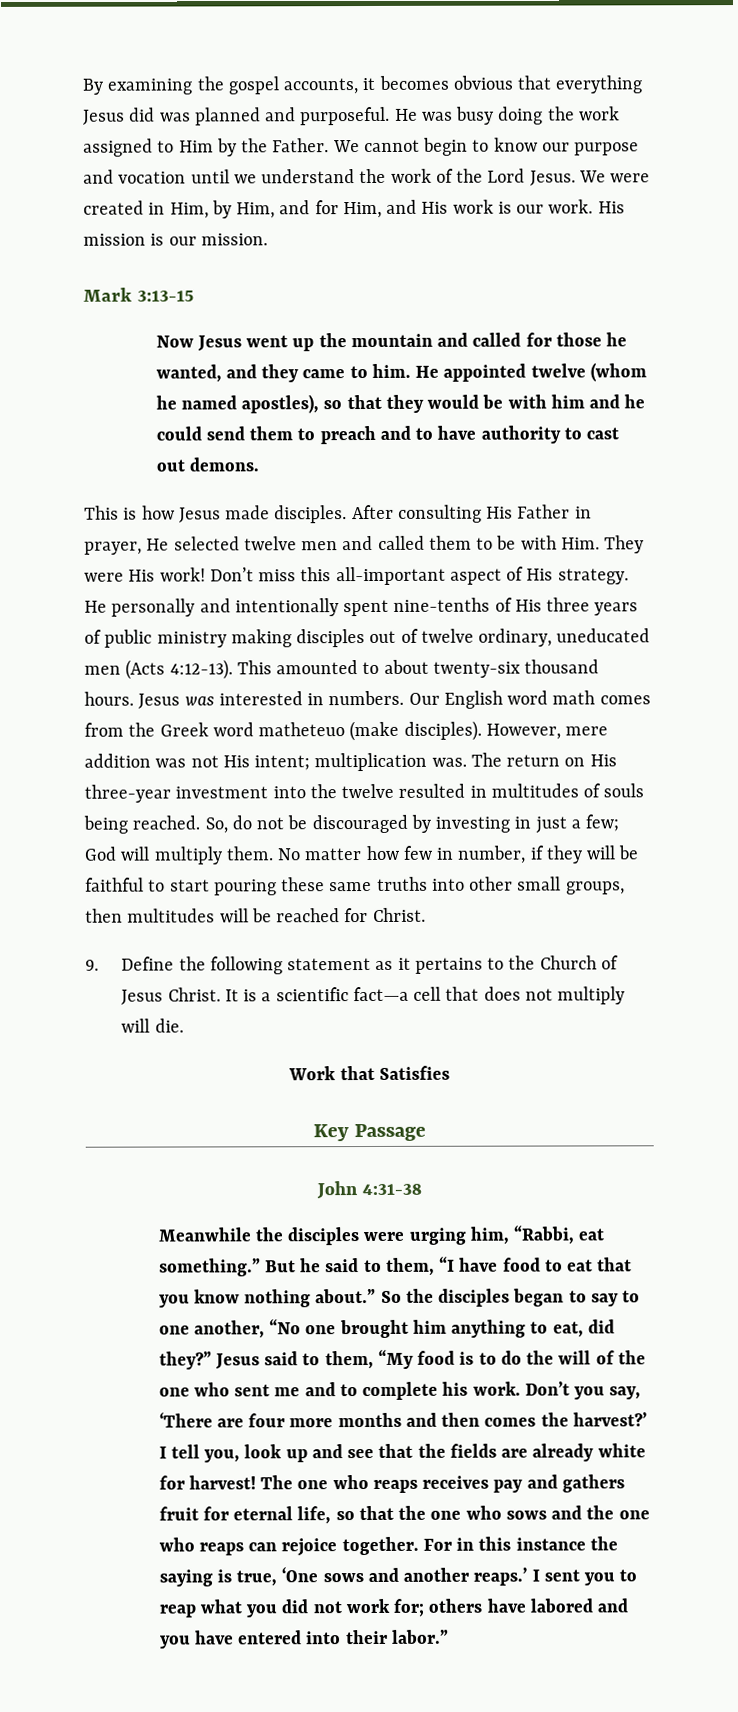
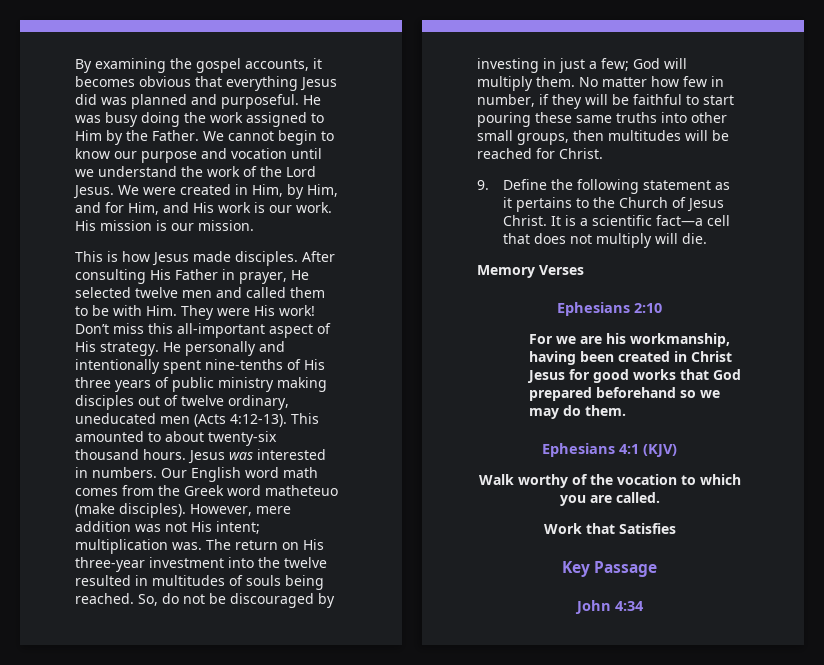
- Mark 3:13-15
- Now Jesus went up the mountain and called for those he wanted, and they came to him. He appointed twelve (whom he named apostles), so that they would be with him and he could send them to preach and to have authority to cast out demons.
+ Memory Verses
+ Ephesians 2:10
+ For we are his workmanship, having been created in Christ Jesus for good works that God prepared beforehand so we may do them.
+ Ephesians 4:1 (KJV)
+ Walk worthy of the vocation to which you are called.
- John 4:31-38
- Meanwhile the disciples were urging him, “Rabbi, eat something.” But he said to them, “I have food to eat that you know nothing about.” So the disciples began to say to one another, “No one brought him anything to eat, did they?” Jesus said to them, “My food is to do the will of the one who sent me and to complete his work. Don’t you say, ‘There are four more months and then comes the harvest?’ I tell you, look up and see that the fields are already white for harvest! The one who reaps receives pay and gathers fruit for eternal life, so that the one who sows and the one who reaps can rejoice together. For in this instance the saying is true, ‘One sows and another reaps.’ I sent you to reap what you did not work for; others have labored and you have entered into their labor.”
+ John 4:34

